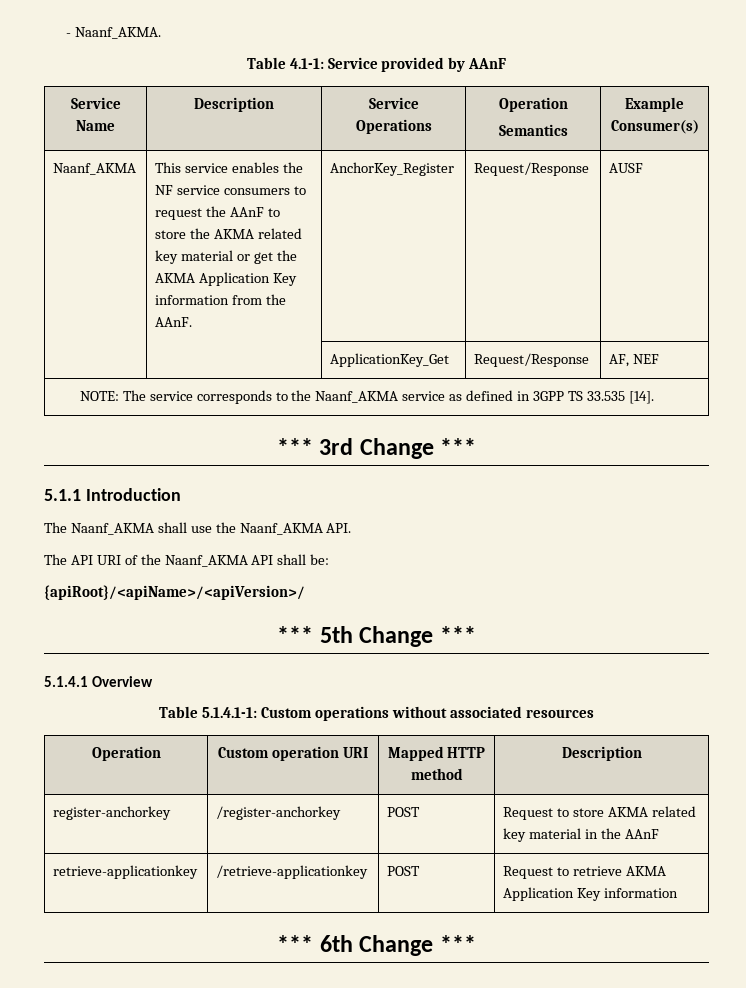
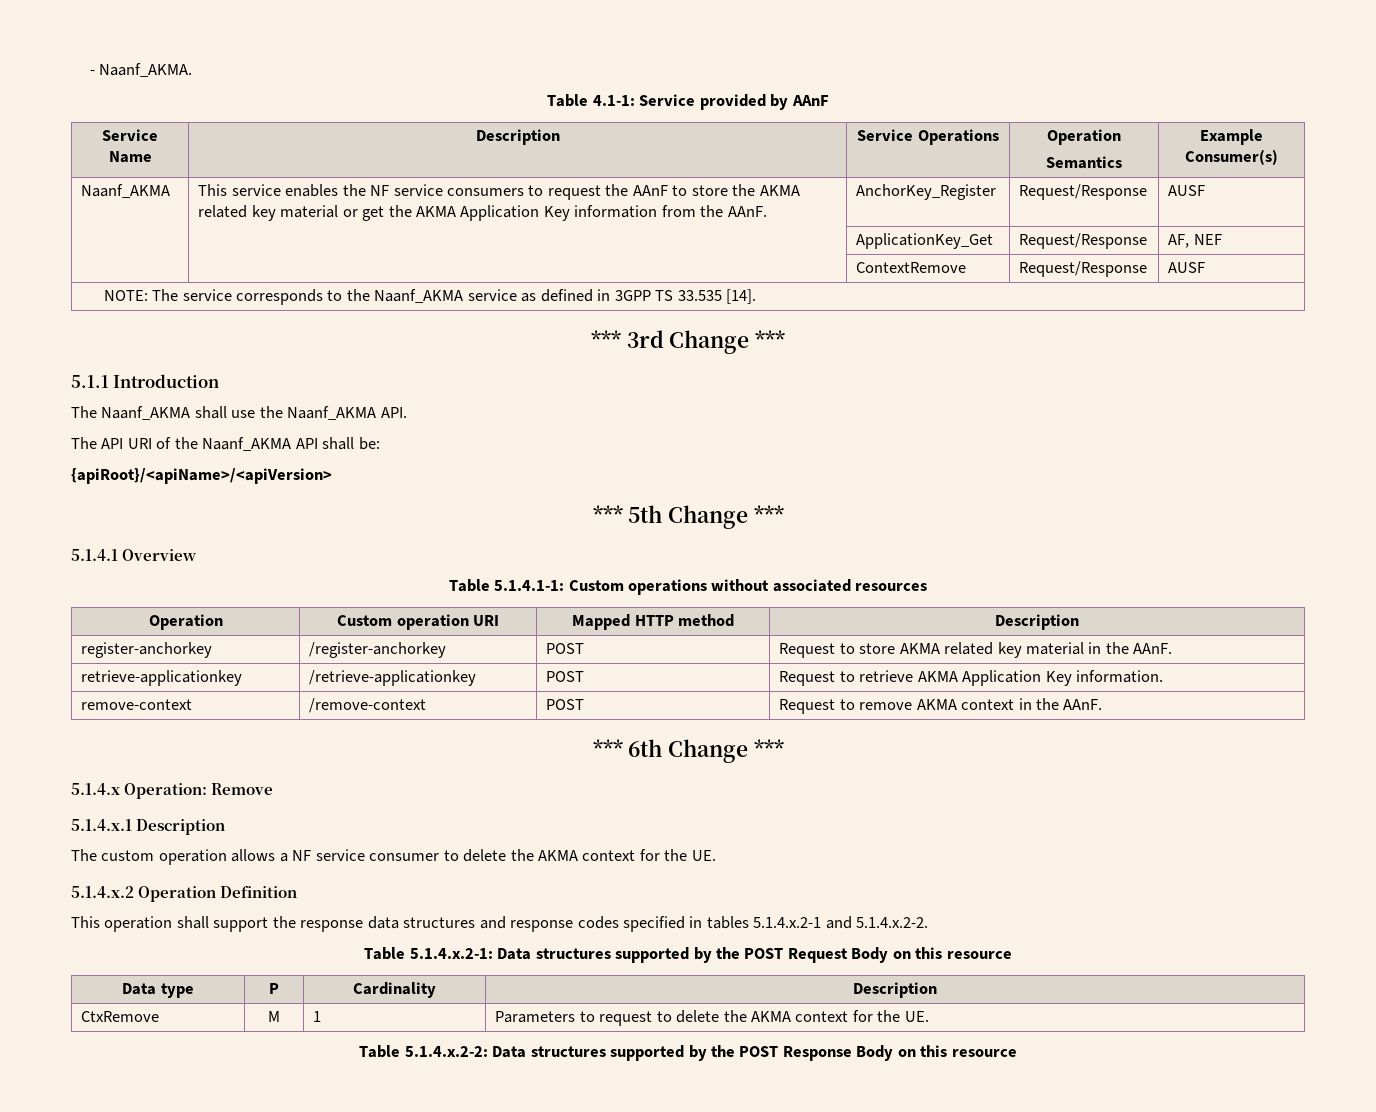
+ | | ContextRemove | Request/Response | AUSF
- {apiRoot}/<apiName>/<apiVersion>/
+ {apiRoot}/<apiName>/<apiVersion>
- register-anchorkey | /register-anchorkey | POST | Request to store AKMA related key material in the AAnF
+ register-anchorkey | /register-anchorkey | POST | Request to store AKMA related key material in the AAnF.
- retrieve-applicationkey | /retrieve-applicationkey | POST | Request to retrieve AKMA Application Key information
+ retrieve-applicationkey | /retrieve-applicationkey | POST | Request to retrieve AKMA Application Key information.
+ remove-context | /remove-context | POST | Request to remove AKMA context in the AAnF.
  *** 6th Change ***
+ 5.1.4.x Operation: Remove
+ 5.1.4.x.1 Description
+ The custom operation allows a NF service consumer to delete the AKMA context for the UE.
+ 5.1.4.x.2 Operation Definition
+ This operation shall support the response data structures and response codes specified in tables 5.1.4.x.2-1 and 5.1.4.x.2-2.
+ Table 5.1.4.x.2-1: Data structures supported by the POST Request Body on this resource
+ Data type | P | Cardinality | Description
+ CtxRemove | M | 1 | Parameters to request to delete the AKMA context for the UE.
+ Table 5.1.4.x.2-2: Data structures supported by the POST Response Body on this resource

